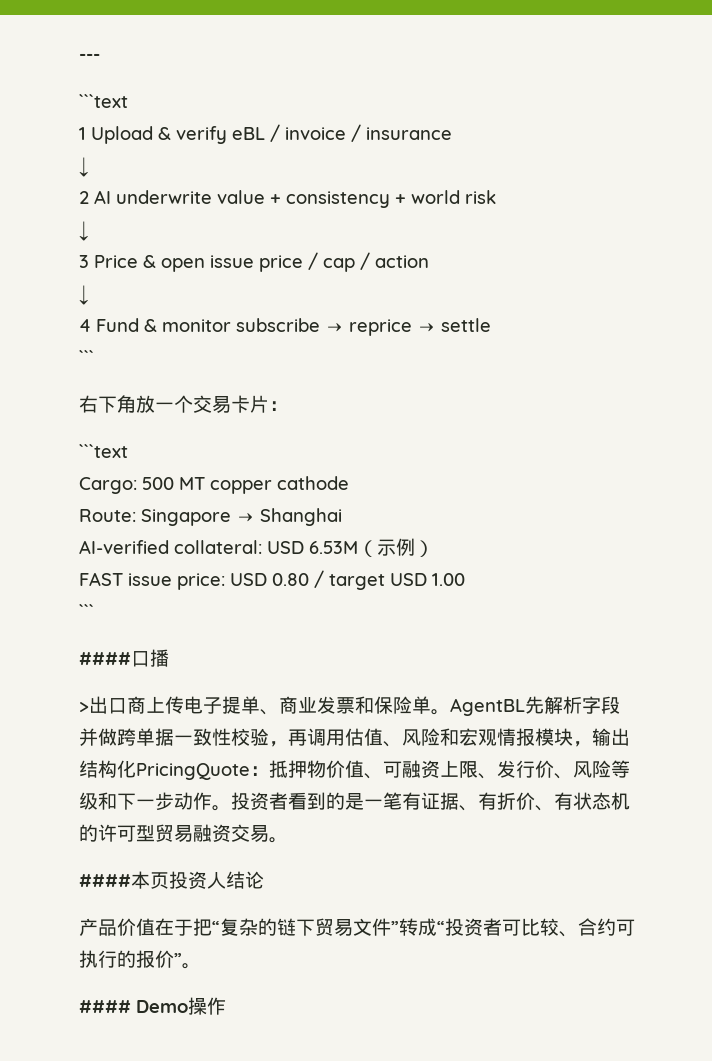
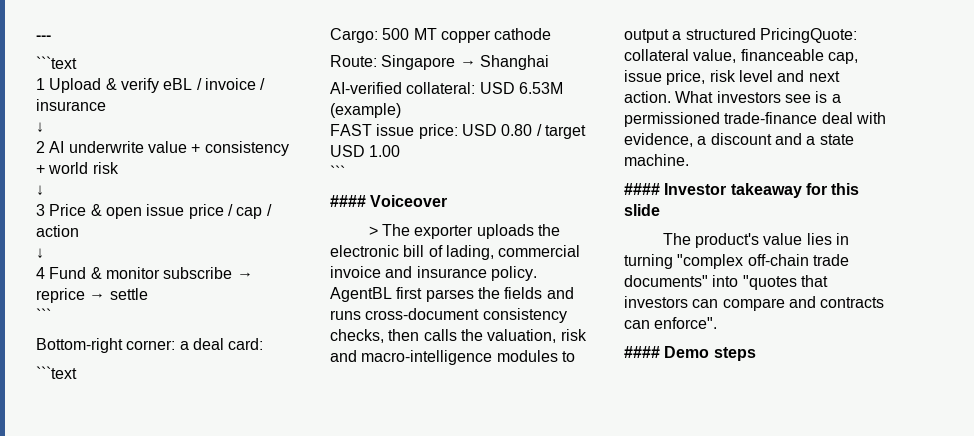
- 右下角放一个交易卡片：
+ Bottom-right corner: a deal card:
- AI-verified collateral: USD 6.53M（示例）
+ AI-verified collateral: USD 6.53M (example)
- ####口播
+ #### Voiceover
- >出口商上传电子提单、商业发票和保险单。AgentBL先解析字段并做跨单据一致性校验，再调用估值、风险和宏观情报模块，输出结构化PricingQuote：抵押物价值、可融资上限、发行价、风险等级和下一步动作。投资者看到的是一笔有证据、有折价、有状态机的许可型贸易融资交易。
- ####本页投资人结论
- 产品价值在于把“复杂的链下贸易文件”转成“投资者可比较、合约可执行的报价”。
+ > The exporter uploads the electronic bill of lading, commercial invoice and insurance policy. AgentBL first parses the fields and runs cross-document consistency checks, then calls the valuation, risk and macro-intelligence modules to output a structured PricingQuote: collateral value, financeable cap, issue price, risk level and next action. What investors see is a permissioned trade-finance deal with evidence, a discount and a state machine.
+ #### Investor takeaway for this slide
+ The product's value lies in turning "complex off-chain trade documents" into "quotes that investors can compare and contracts can enforce".
- #### Demo操作
+ #### Demo steps

